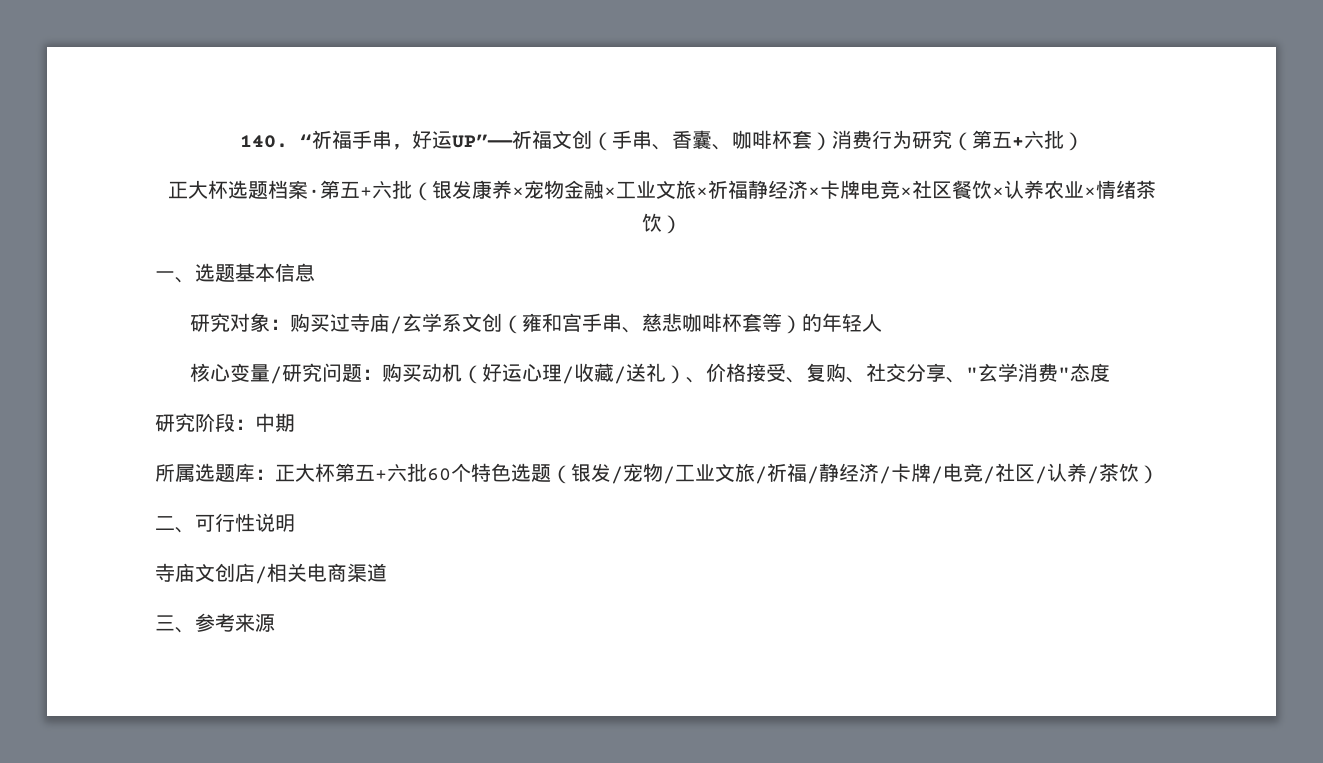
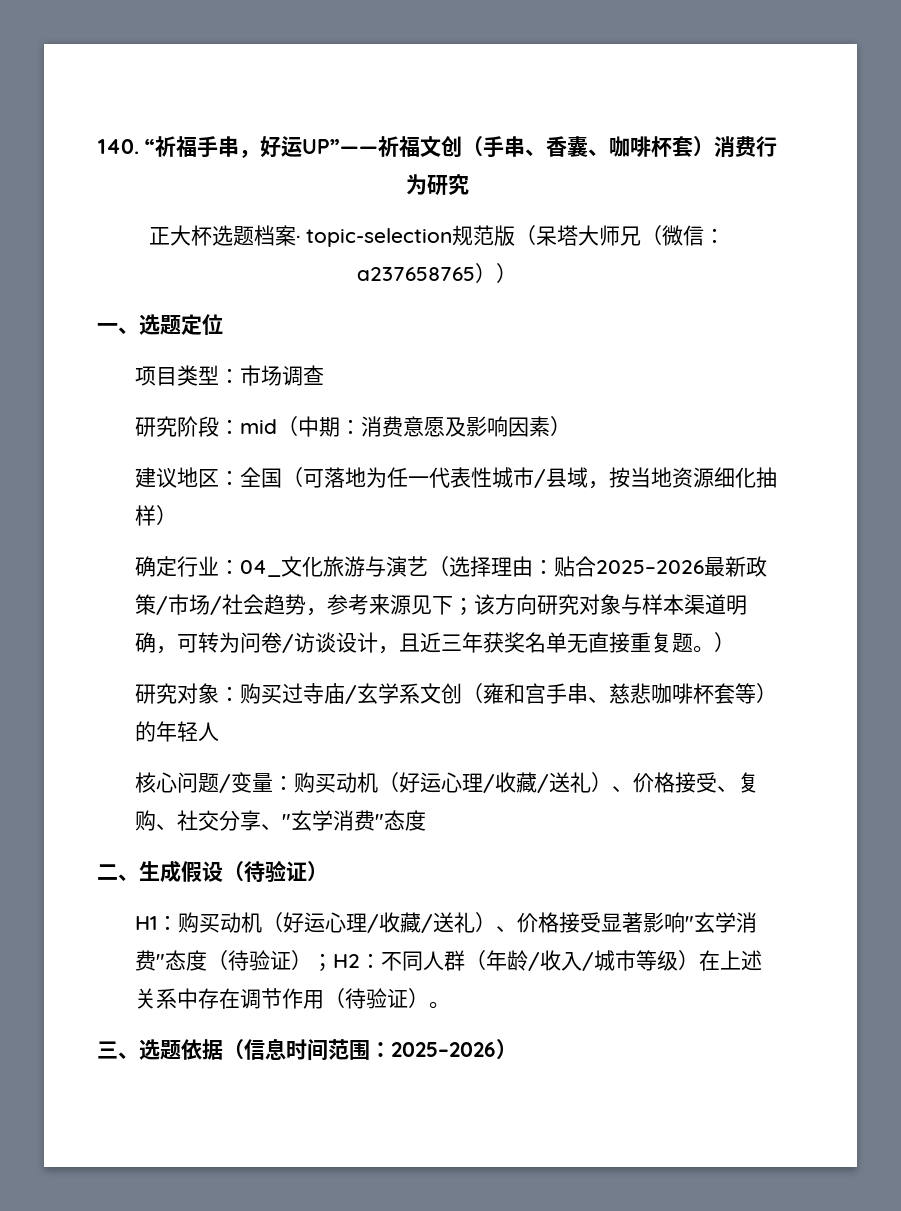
- 140. “祈福手串，好运UP”——祈福文创（手串、香囊、咖啡杯套）消费行为研究（第五+六批）
+ 140. “祈福手串，好运UP”——祈福文创（手串、香囊、咖啡杯套）消费行为研究
- 正大杯选题档案·第五+六批（银发康养×宠物金融×工业文旅×祈福静经济×卡牌电竞×社区餐饮×认养农业×情绪茶饮）
- 一、选题基本信息
+ 正大杯选题档案· topic-selection规范版（呆塔大师兄（微信：a237658765））
+ 一、选题定位
+ 项目类型：市场调查
+ 研究阶段：mid（中期：消费意愿及影响因素）
+ 建议地区：全国（可落地为任一代表性城市/县域，按当地资源细化抽样）
+ 确定行业：04_文化旅游与演艺（选择理由：贴合2025–2026最新政策/市场/社会趋势，参考来源见下；该方向研究对象与样本渠道明确，可转为问卷/访谈设计，且近三年获奖名单无直接重复题。）
- 核心变量/研究问题：购买动机（好运心理/收藏/送礼）、价格接受、复购、社交分享、"玄学消费"态度
+ 核心问题/变量：购买动机（好运心理/收藏/送礼）、价格接受、复购、社交分享、"玄学消费"态度
- 研究阶段：中期
- 所属选题库：正大杯第五+六批60个特色选题（银发/宠物/工业文旅/祈福/静经济/卡牌/电竞/社区/认养/茶饮）
- 二、可行性说明
- 寺庙文创店/相关电商渠道
- 三、参考来源
+ 二、生成假设（待验证）
+ H1：购买动机（好运心理/收藏/送礼）、价格接受显著影响"玄学消费"态度（待验证）；H2：不同人群（年龄/收入/城市等级）在上述关系中存在调节作用（待验证）。
+ 三、选题依据（信息时间范围：2025–2026）

